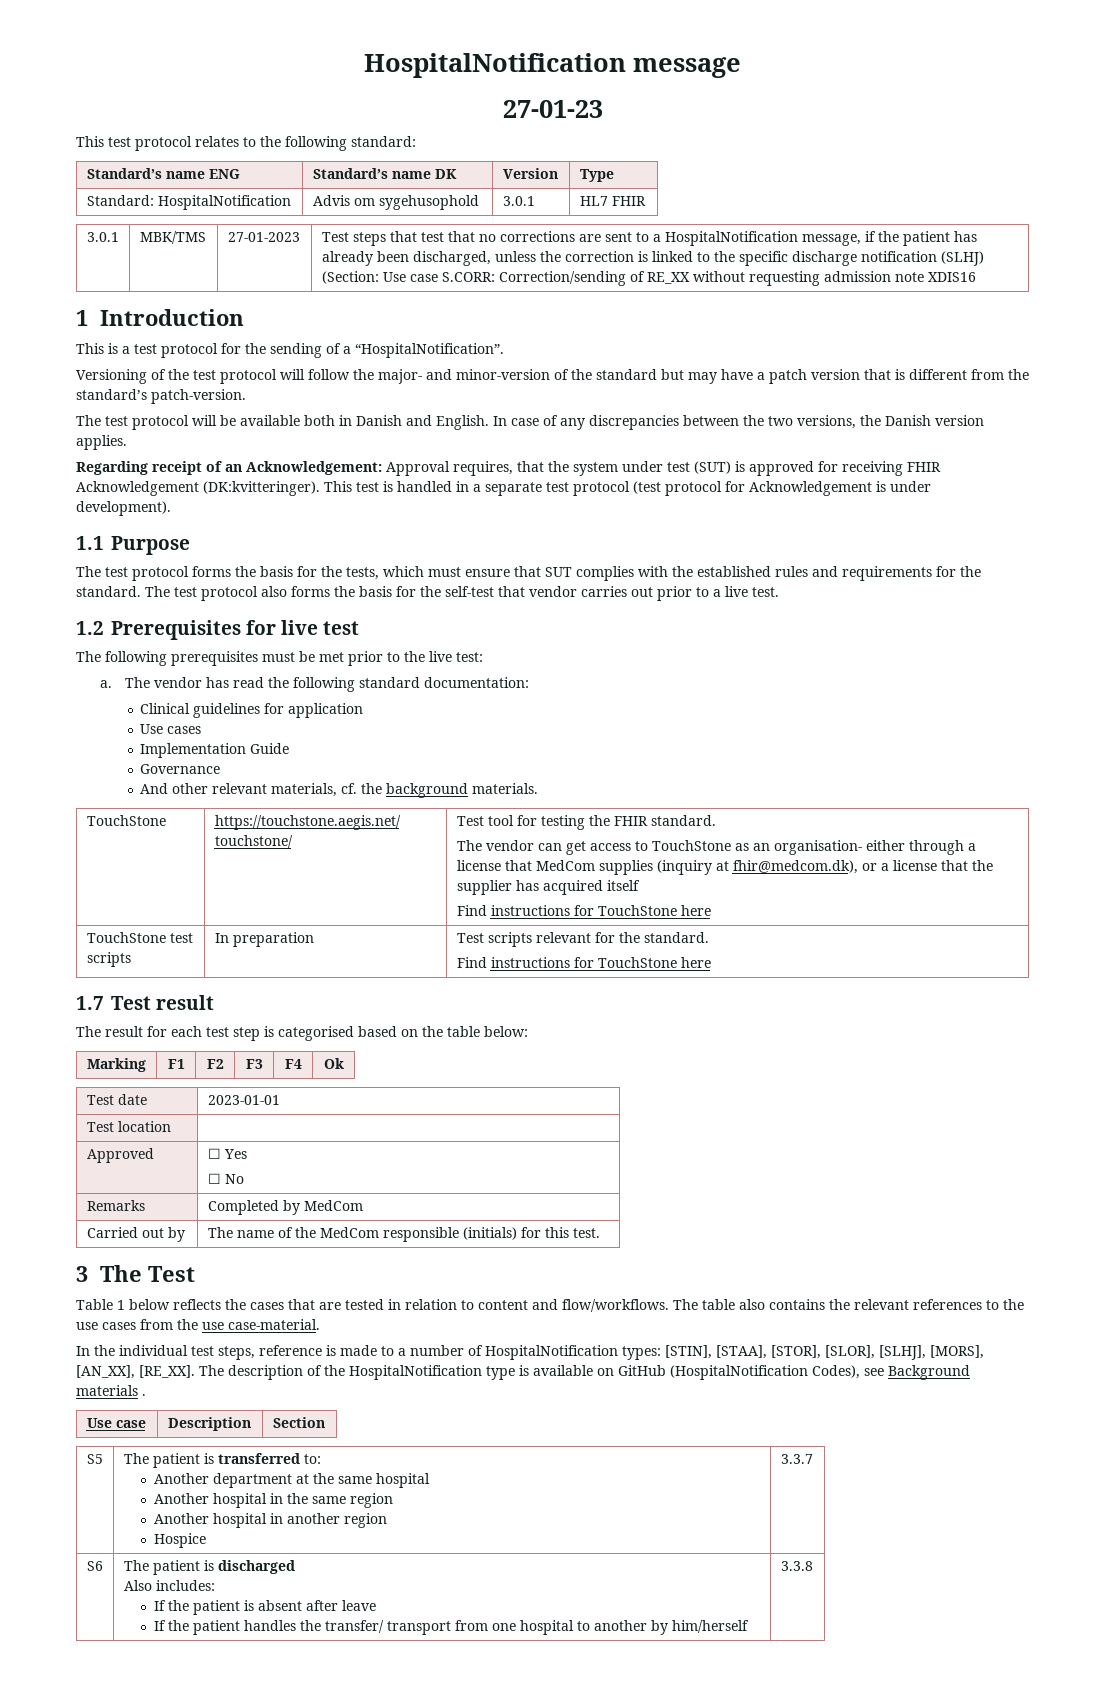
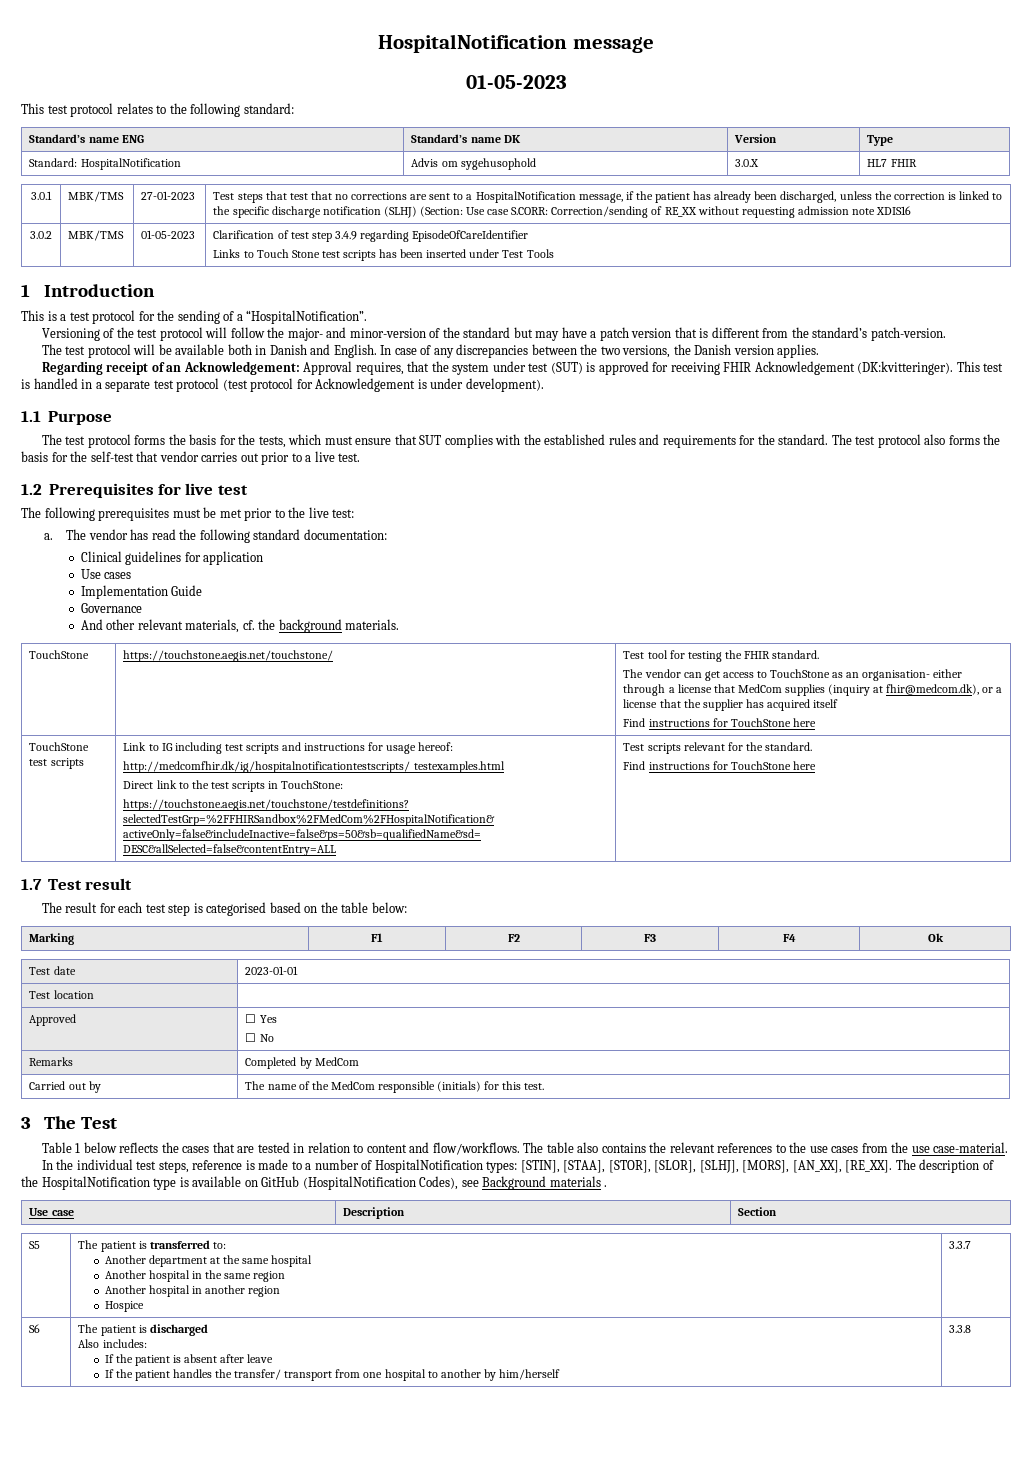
  HospitalNotification message
- 27-01-23
+ 01-05-2023
- Standard: HospitalNotification | Advis om sygehusophold | 3.0.1 | HL7 FHIR
+ Standard: HospitalNotification | Advis om sygehusophold | 3.0.X | HL7 FHIR
+ 3.0.2 | MBK/TMS | 01-05-2023 | Clarification of test step 3.4.9 regarding EpisodeOfCareIdentifier
+ Links to Touch Stone test scripts has been inserted under Test Tools
- TouchStone test scripts | In preparation | Test scripts relevant for the standard.
+ TouchStone test scripts | Link to IG including test scripts and instructions for usage hereof:
+ http://medcomfhir.dk/ig/hospitalnotificationtestscripts/ testexamples.html
+ Direct link to the test scripts in TouchStone:
+ https://touchstone.aegis.net/touchstone/testdefinitions? selectedTestGrp=%2FFHIRSandbox%2FMedCom%2FHospitalNotification& activeOnly=false&includeInactive=false&ps=50&sb=qualifiedName&sd= DESC&allSelected=false&contentEntry=ALL | Test scripts relevant for the standard.

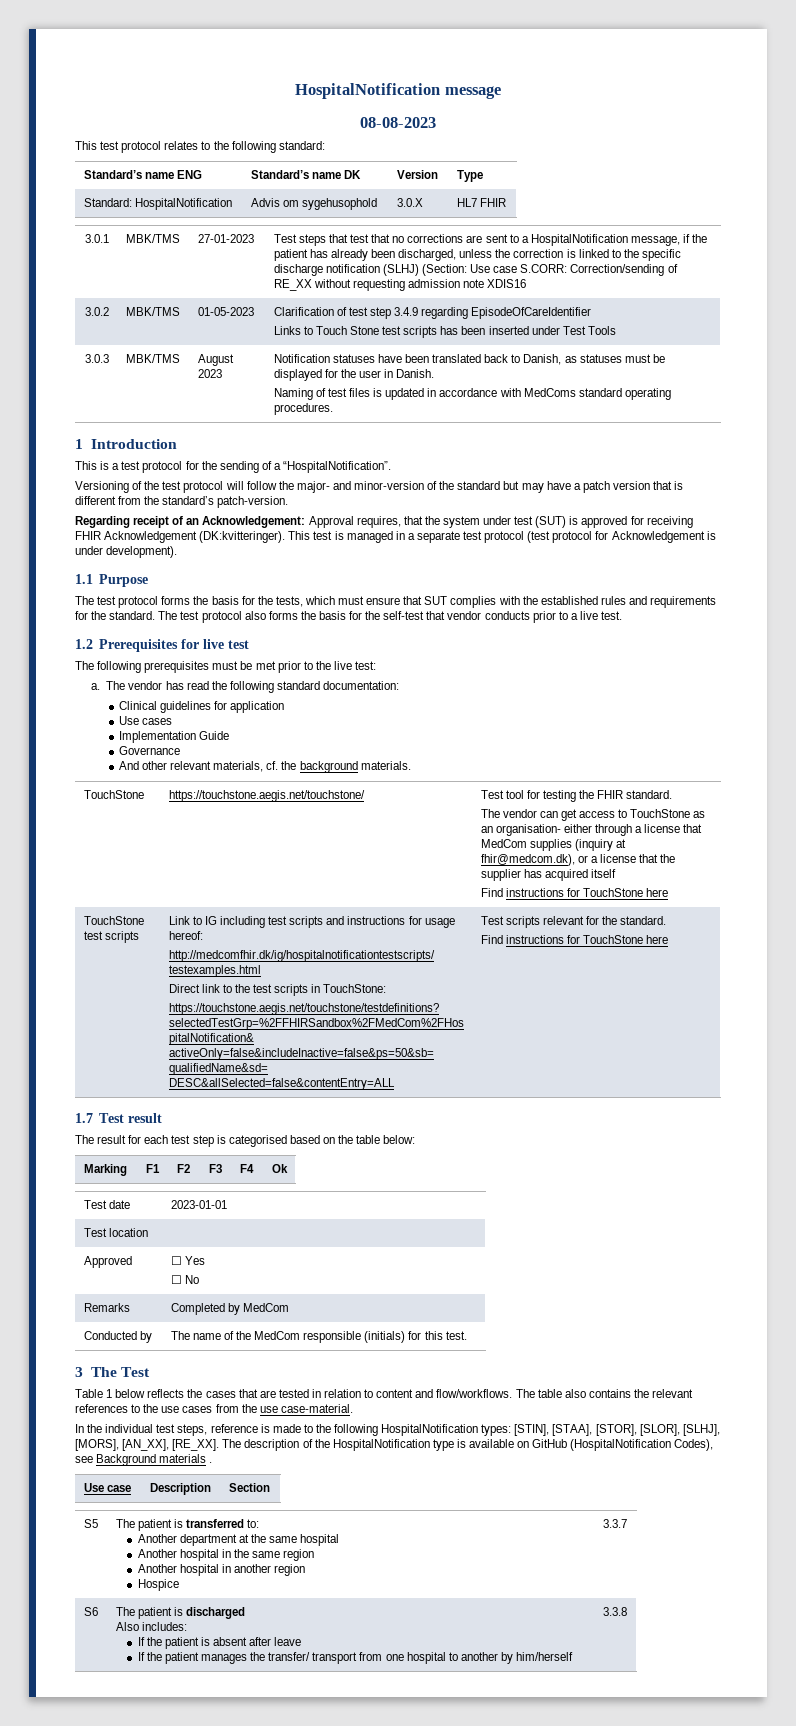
  HospitalNotification message
- 01-05-2023
+ 08-08-2023
+ 3.0.3 | MBK/TMS | August 2023 | Notification statuses have been translated back to Danish, as statuses must be displayed for the user in Danish.
+ Naming of test files is updated in accordance with MedComs standard operating procedures.
- The test protocol will be available both in Danish and English. In case of any discrepancies between the two versions, the Danish version applies.
- This test is handled in a separate test protocol (test protocol for Acknowledgement is under development).
+ This test is managed in a separate test protocol (test protocol for Acknowledgement is under development).
- The test protocol also forms the basis for the self-test that vendor carries out prior to a live test.
+ The test protocol also forms the basis for the self-test that vendor conducts prior to a live test.
- Carried out by | The name of the MedCom responsible (initials) for this test.
+ Conducted by | The name of the MedCom responsible (initials) for this test.
- In the individual test steps, reference is made to a number of HospitalNotification types: [STIN], [STAA], [STOR], [SLOR], [SLHJ], [MORS], [AN_XX], [RE_XX].
+ In the individual test steps, reference is made to the following HospitalNotification types: [STIN], [STAA], [STOR], [SLOR], [SLHJ], [MORS], [AN_XX], [RE_XX].
  S6 | The patient is discharged
  Also includes:
  If the patient is absent after leave
- If the patient handles the transfer/ transport from one hospital to another by him/herself | 3.3.8
+ If the patient manages the transfer/ transport from one hospital to another by him/herself | 3.3.8

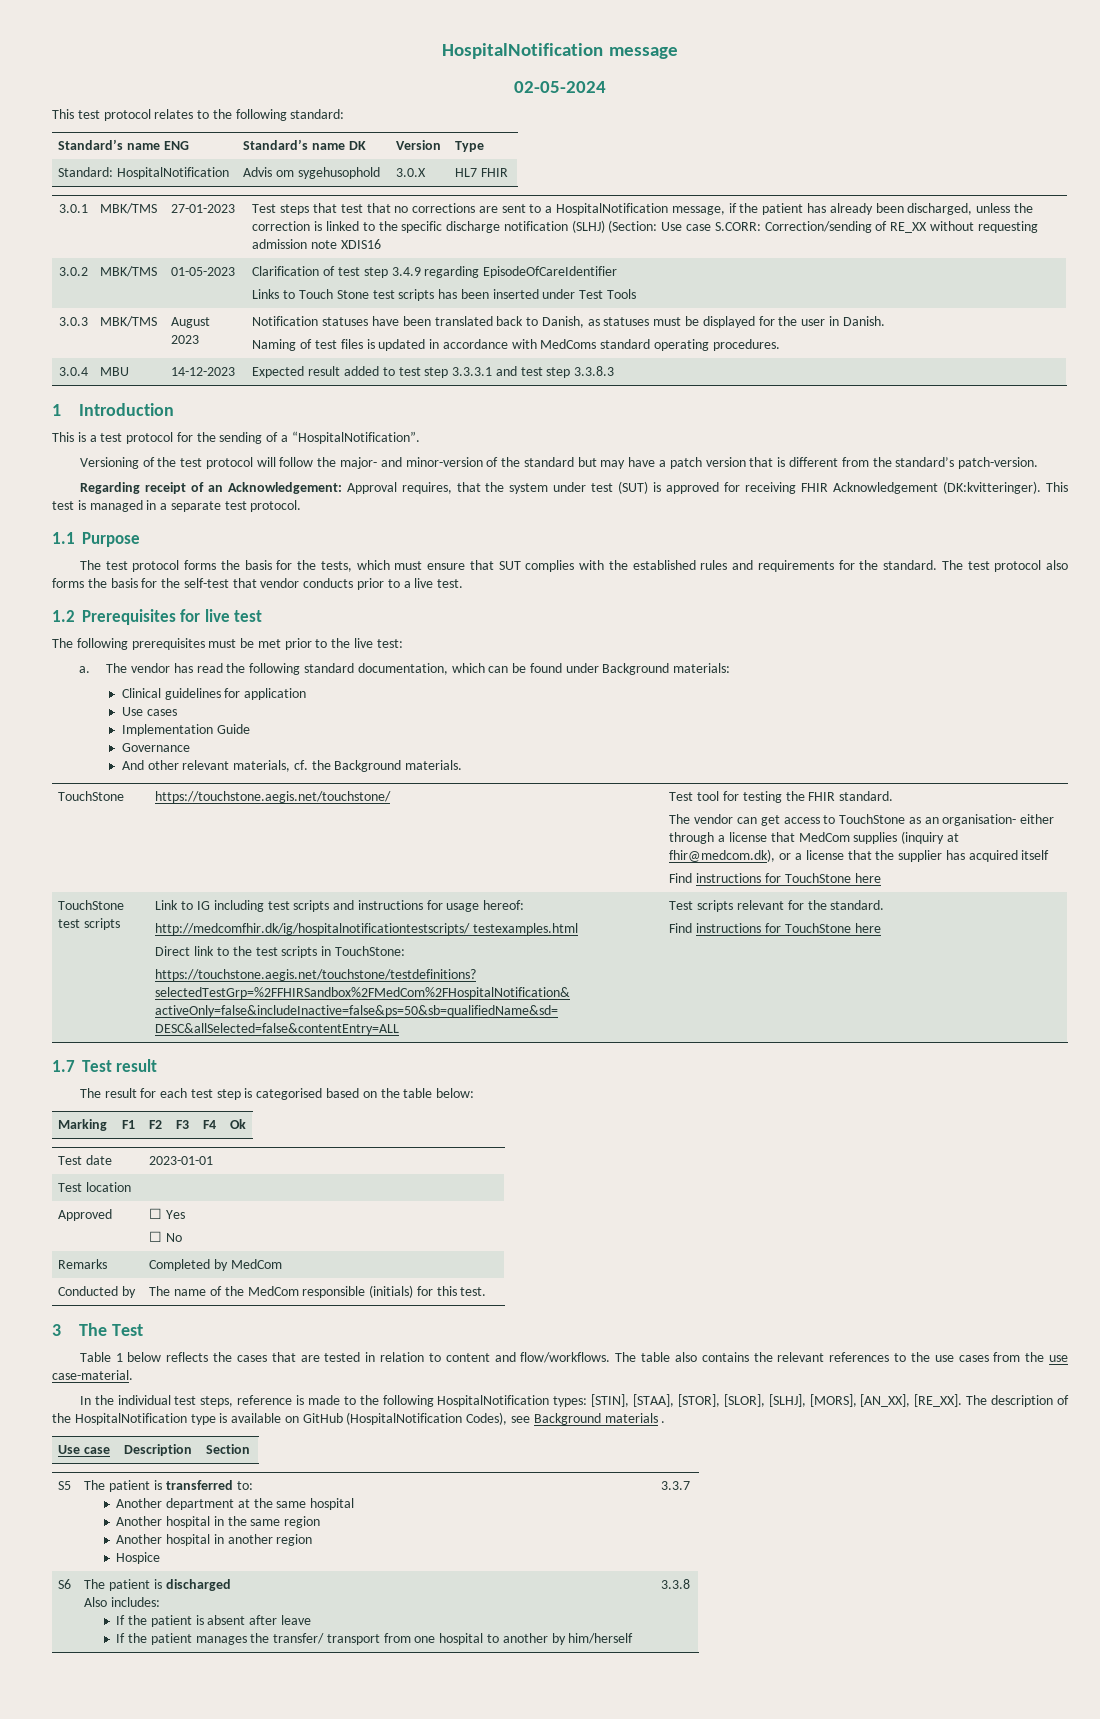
- 08-08-2023
+ 02-05-2024
+ 3.0.4 | MBU | 14-12-2023 | Expected result added to test step 3.3.3.1 and test step 3.3.8.3
- This test is managed in a separate test protocol (test protocol for Acknowledgement is under development).
+ This test is managed in a separate test protocol.
- The vendor has read the following standard documentation:
+ The vendor has read the following standard documentation, which can be found under Background materials:
- And other relevant materials, cf. the background materials.
+ And other relevant materials, cf. the Background materials.

